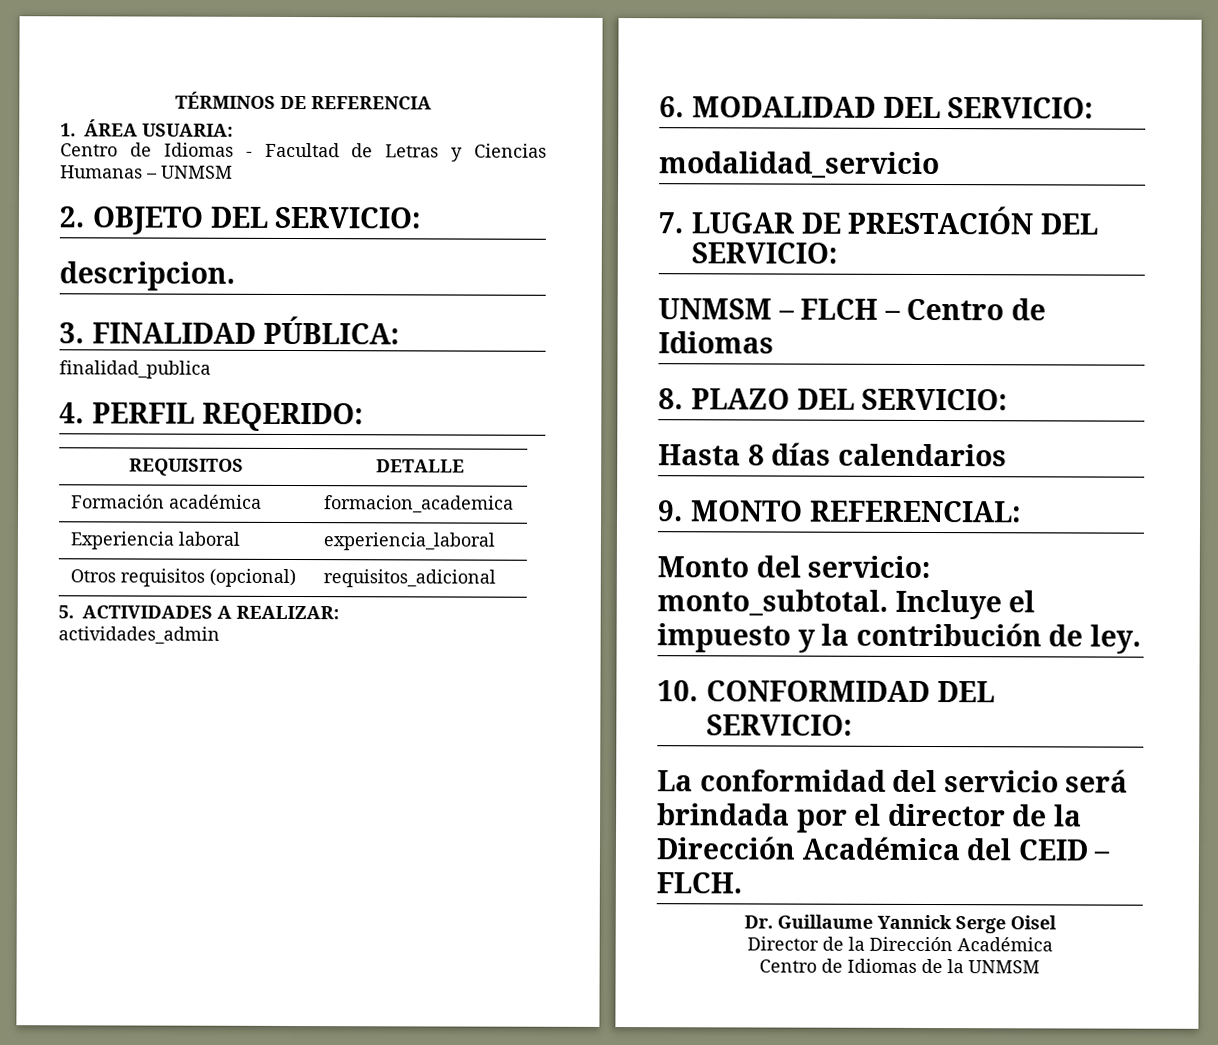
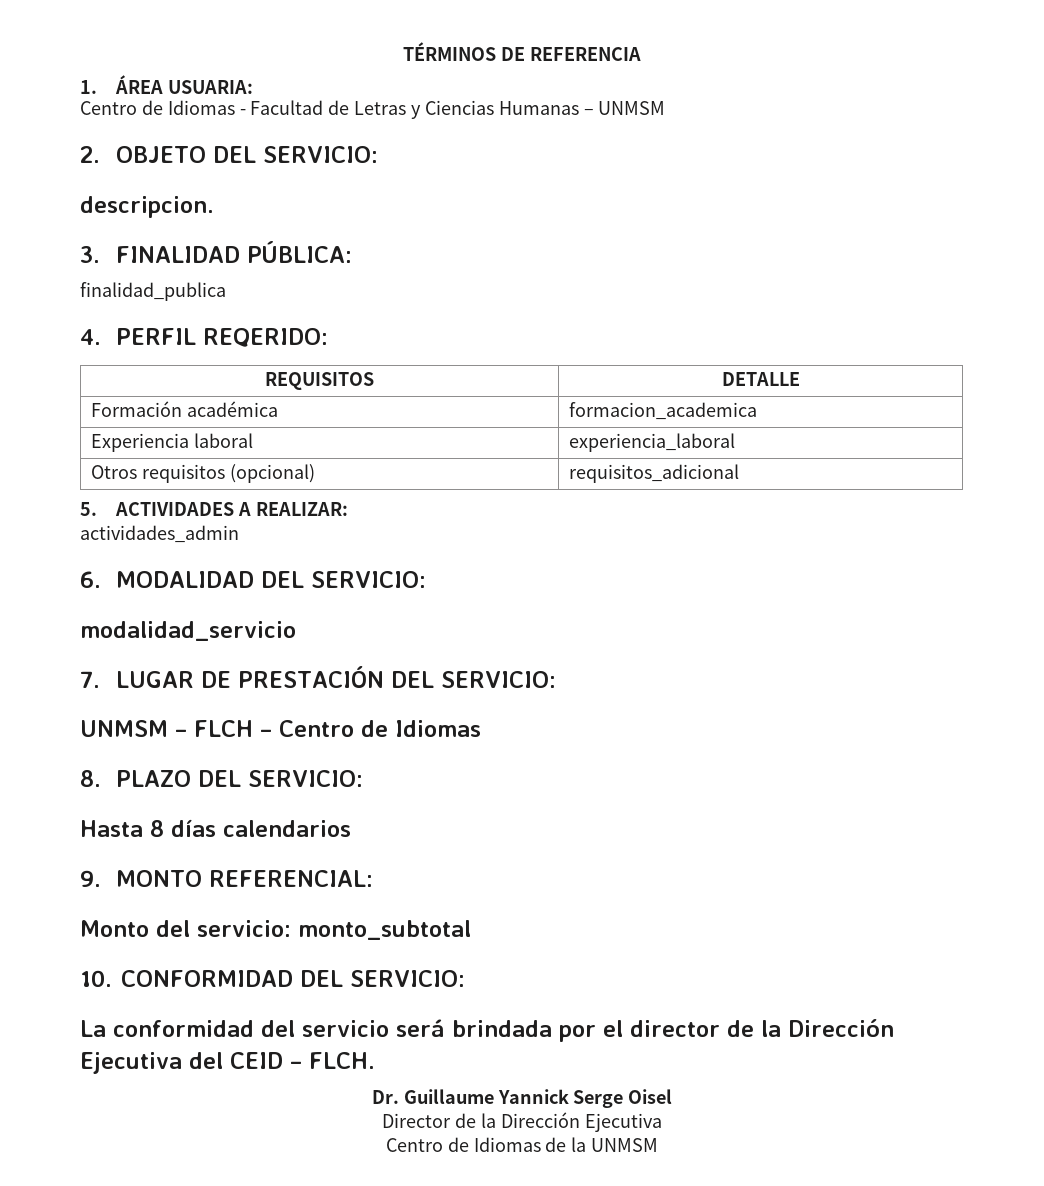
- Monto del servicio: monto_subtotal. Incluye el impuesto y la contribución de ley.
+ Monto del servicio: monto_subtotal
- La conformidad del servicio será brindada por el director de la Dirección Académica del CEID – FLCH.
+ La conformidad del servicio será brindada por el director de la Dirección Ejecutiva del CEID – FLCH.
- Director de la Dirección Académica
+ Director de la Dirección Ejecutiva

